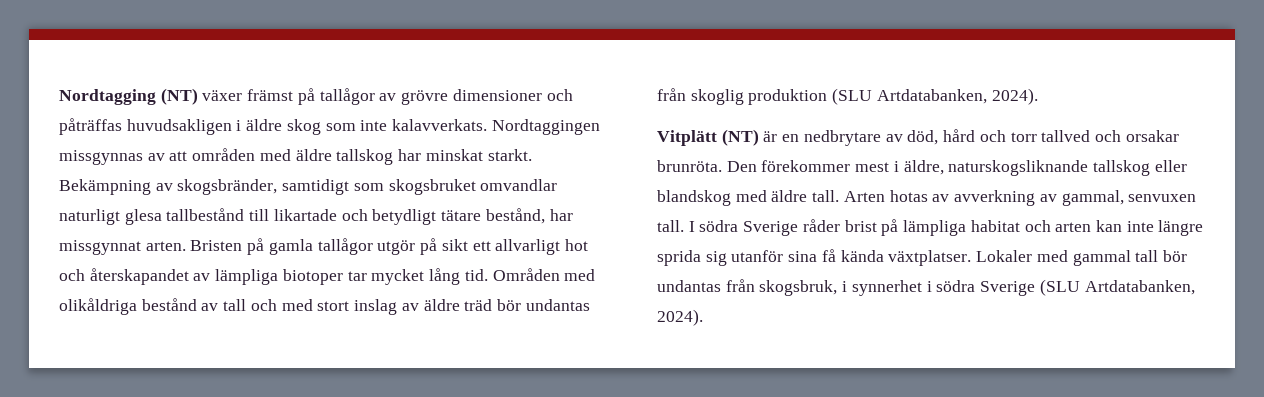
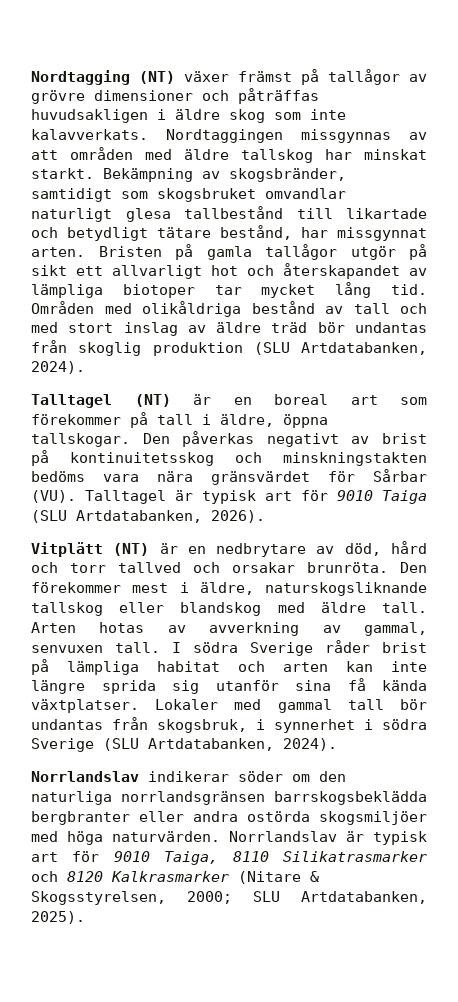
+ Talltagel (NT) är en boreal art som förekommer på tall i äldre, öppna tallskogar. Den påverkas negativt av brist på kontinuitetsskog och minskningstakten bedöms vara nära gränsvärdet för Sårbar (VU). Talltagel är typisk art för 9010 Taiga (SLU Artdatabanken, 2026).
+ Norrlandslav indikerar söder om den naturliga norrlandsgränsen barrskogsbeklädda bergbranter eller andra ostörda skogsmiljöer med höga naturvärden. Norrlandslav är typisk art för 9010 Taiga, 8110 Silikatrasmarker och 8120 Kalkrasmarker (Nitare & Skogsstyrelsen, 2000; SLU Artdatabanken, 2025).

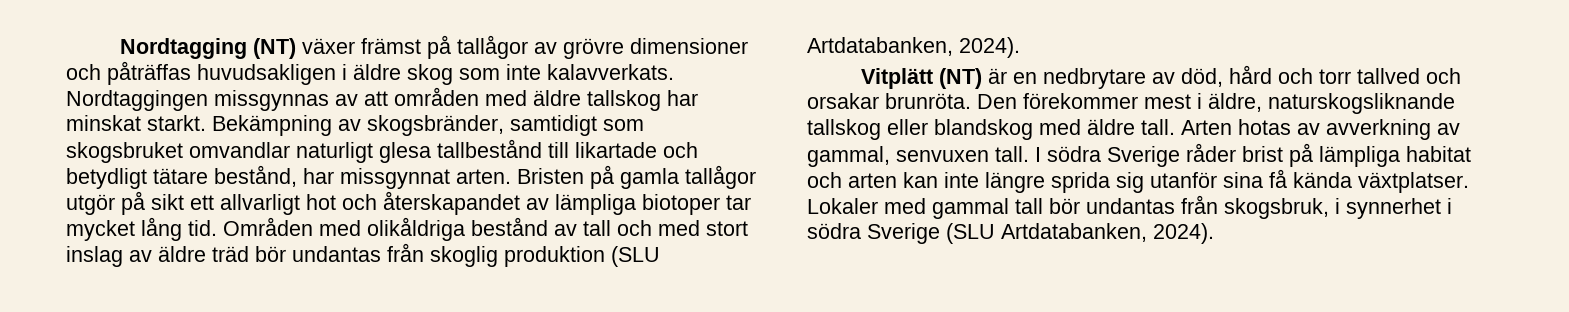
- Talltagel (NT) är en boreal art som förekommer på tall i äldre, öppna tallskogar. Den påverkas negativt av brist på kontinuitetsskog och minskningstakten bedöms vara nära gränsvärdet för Sårbar (VU). Talltagel är typisk art för 9010 Taiga (SLU Artdatabanken, 2026).
- Norrlandslav indikerar söder om den naturliga norrlandsgränsen barrskogsbeklädda bergbranter eller andra ostörda skogsmiljöer med höga naturvärden. Norrlandslav är typisk art för 9010 Taiga, 8110 Silikatrasmarker och 8120 Kalkrasmarker (Nitare & Skogsstyrelsen, 2000; SLU Artdatabanken, 2025).

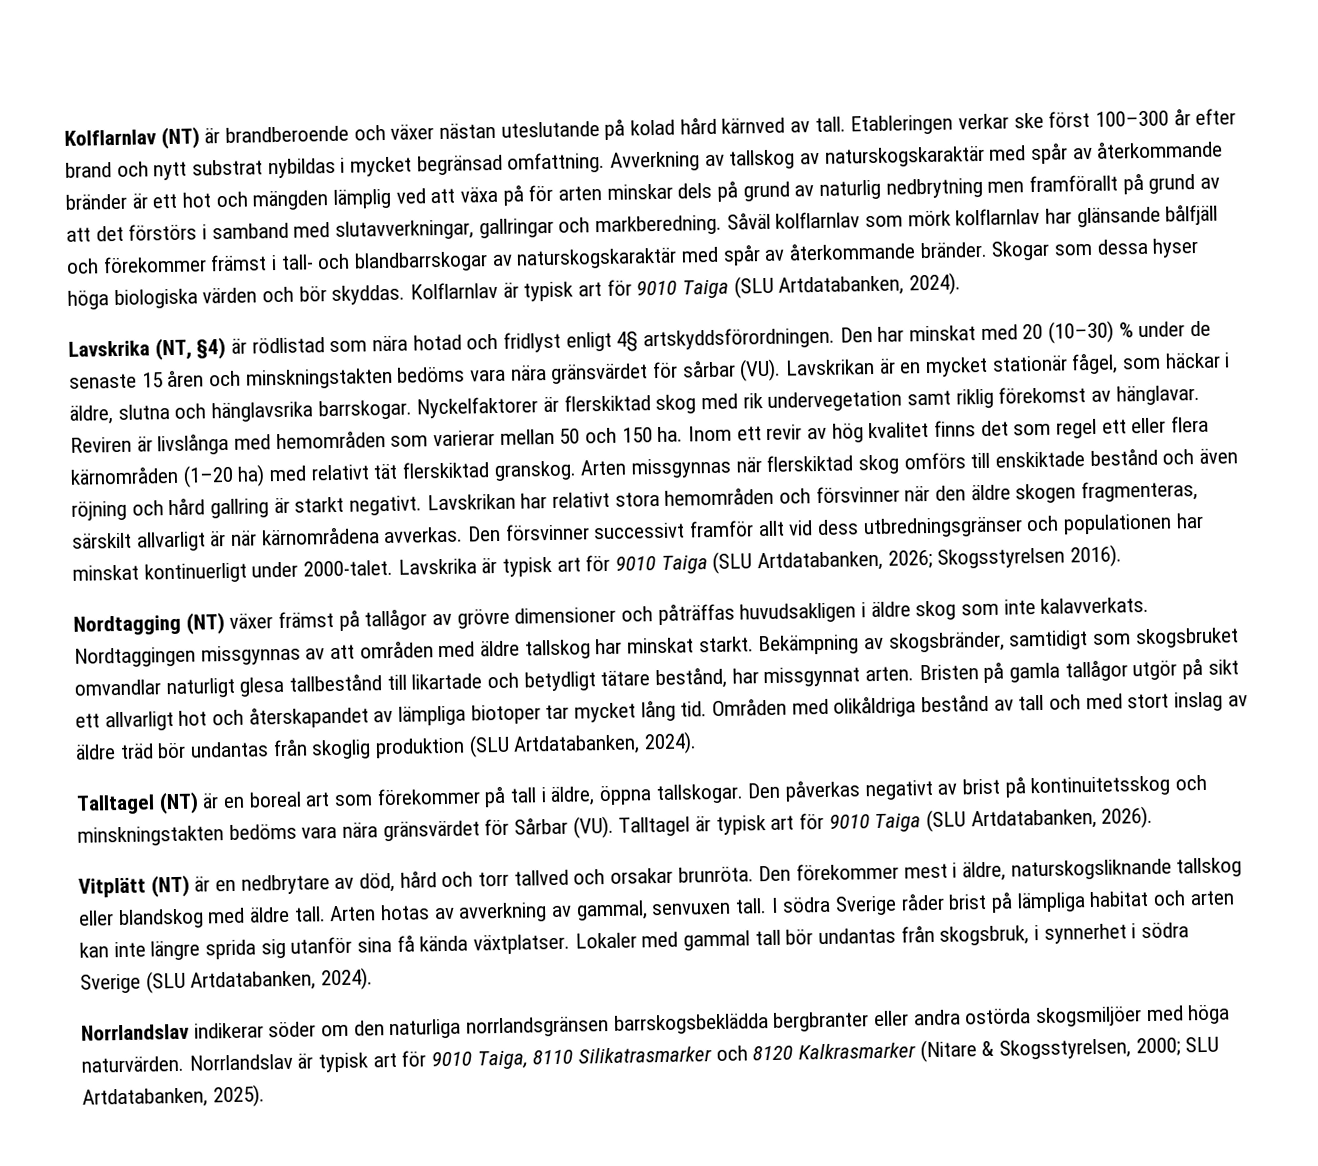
+ Kolflarnlav (NT) är brandberoende och växer nästan uteslutande på kolad hård kärnved av tall. Etableringen verkar ske först 100–300 år efter brand och nytt substrat nybildas i mycket begränsad omfattning. Avverkning av tallskog av naturskogskaraktär med spår av återkommande bränder är ett hot och mängden lämplig ved att växa på för arten minskar dels på grund av naturlig nedbrytning men framförallt på grund av att det förstörs i samband med slutavverkningar, gallringar och markberedning. Såväl kolflarnlav som mörk kolflarnlav har glänsande bålfjäll och förekommer främst i tall- och blandbarrskogar av naturskogskaraktär med spår av återkommande bränder. Skogar som dessa hyser höga biologiska värden och bör skyddas. Kolflarnlav är typisk art för 9010 Taiga (SLU Artdatabanken, 2024).
+ Lavskrika (NT, §4) är rödlistad som nära hotad och fridlyst enligt 4§ artskyddsförordningen. Den har minskat med 20 (10–30) % under de senaste 15 åren och minskningstakten bedöms vara nära gränsvärdet för sårbar (VU). Lavskrikan är en mycket stationär fågel, som häckar i äldre, slutna och hänglavsrika barrskogar. Nyckelfaktorer är flerskiktad skog med rik undervegetation samt riklig förekomst av hänglavar. Reviren är livslånga med hemområden som varierar mellan 50 och 150 ha. Inom ett revir av hög kvalitet finns det som regel ett eller flera kärnområden (1–20 ha) med relativt tät flerskiktad granskog. Arten missgynnas när flerskiktad skog omförs till enskiktade bestånd och även röjning och hård gallring är starkt negativt. Lavskrikan har relativt stora hemområden och försvinner när den äldre skogen fragmenteras, särskilt allvarligt är när kärnområdena avverkas. Den försvinner successivt framför allt vid dess utbredningsgränser och populationen har minskat kontinuerligt under 2000-talet. Lavskrika är typisk art för 9010 Taiga (SLU Artdatabanken, 2026; Skogsstyrelsen 2016).
+ Talltagel (NT) är en boreal art som förekommer på tall i äldre, öppna tallskogar. Den påverkas negativt av brist på kontinuitetsskog och minskningstakten bedöms vara nära gränsvärdet för Sårbar (VU). Talltagel är typisk art för 9010 Taiga (SLU Artdatabanken, 2026).
+ Norrlandslav indikerar söder om den naturliga norrlandsgränsen barrskogsbeklädda bergbranter eller andra ostörda skogsmiljöer med höga naturvärden. Norrlandslav är typisk art för 9010 Taiga, 8110 Silikatrasmarker och 8120 Kalkrasmarker (Nitare & Skogsstyrelsen, 2000; SLU Artdatabanken, 2025).

